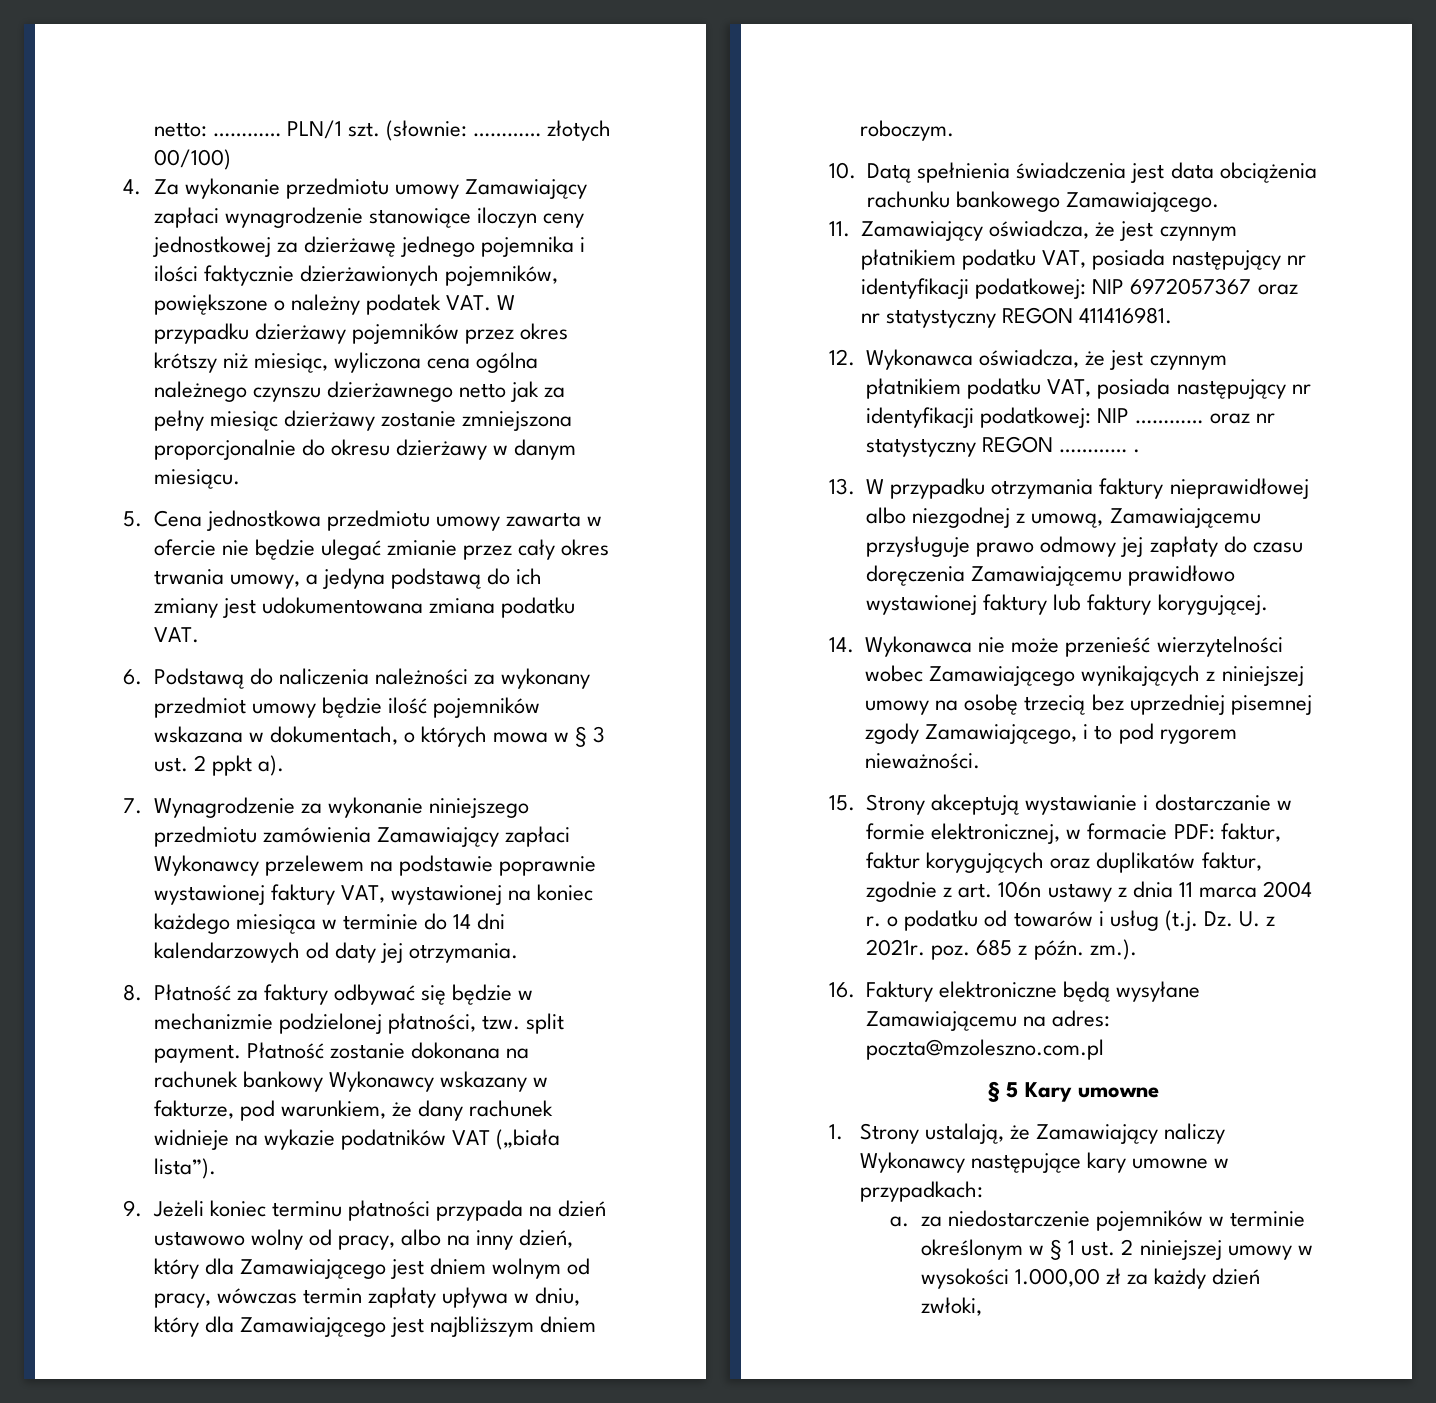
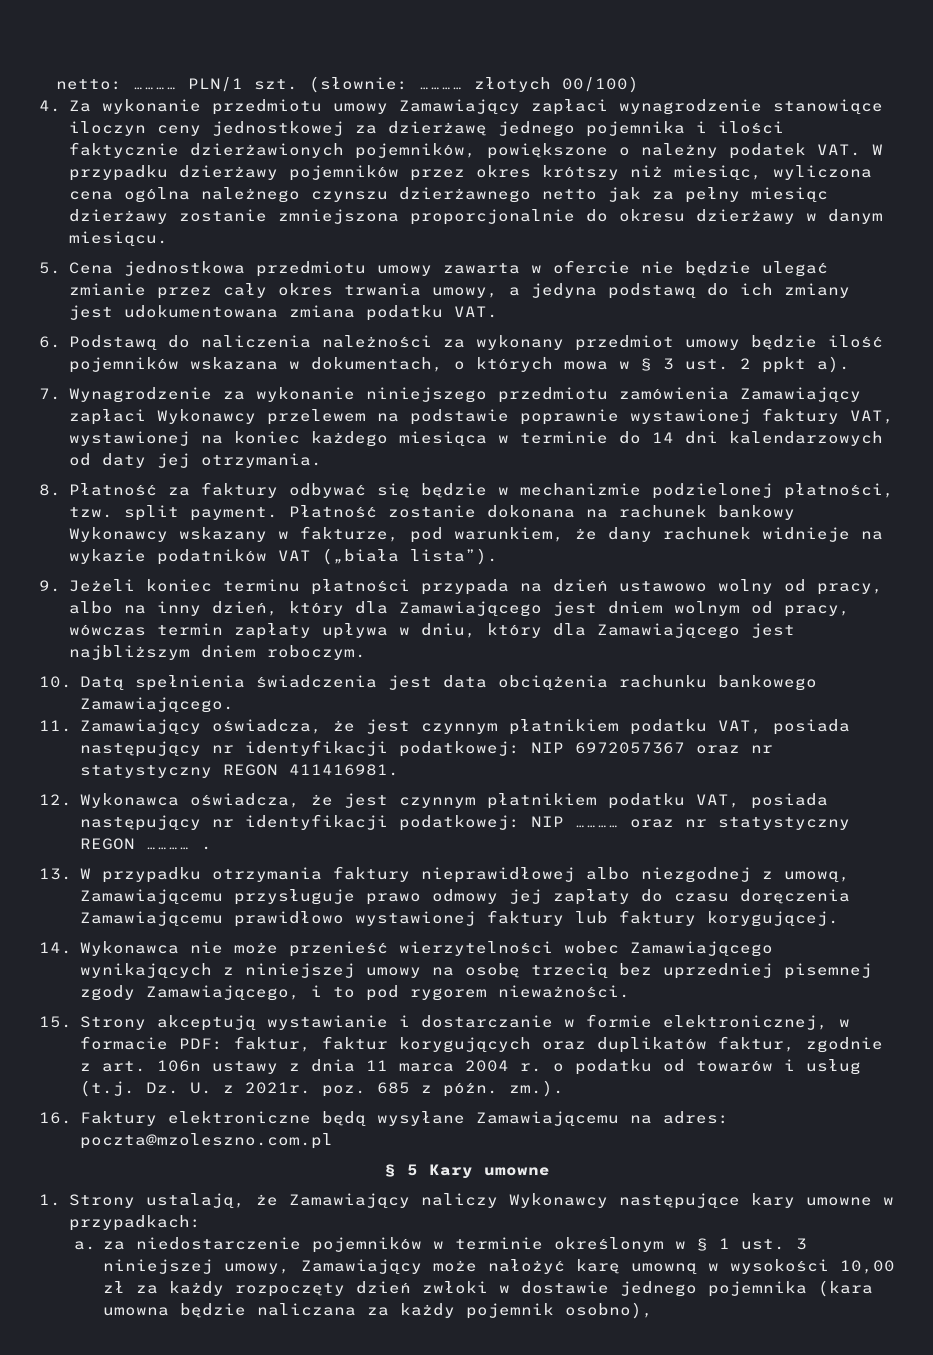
- a. za niedostarczenie pojemników w terminie określonym w § 1 ust. 2 niniejszej umowy w wysokości 1.000,00 zł za każdy dzień zwłoki,
+ a. za niedostarczenie pojemników w terminie określonym w § 1 ust. 3 niniejszej umowy, Zamawiający może nałożyć karę umowną w wysokości 10,00 zł za każdy rozpoczęty dzień zwłoki w dostawie jednego pojemnika (kara umowna będzie naliczana za każdy pojemnik osobno),

